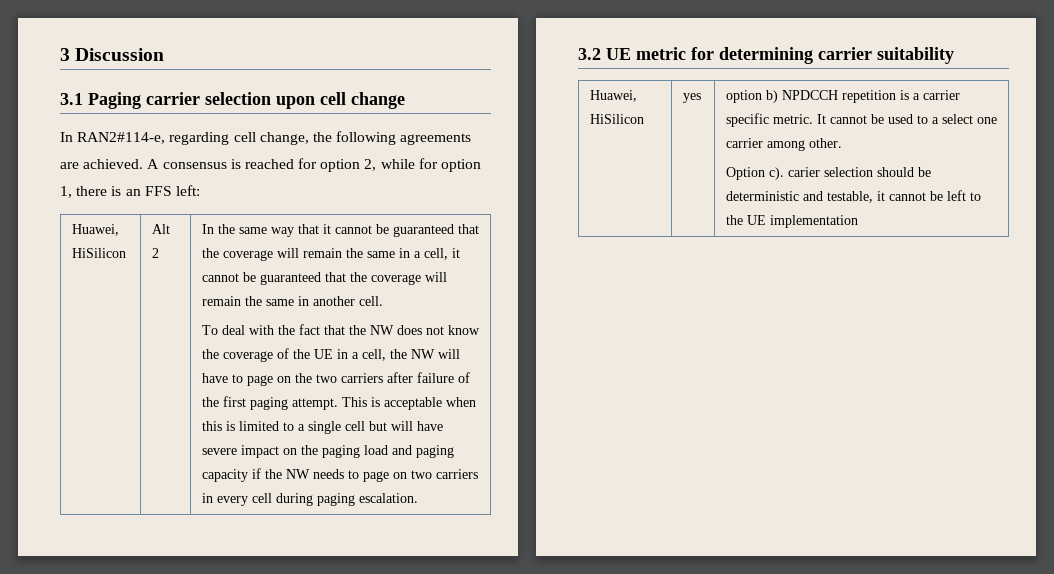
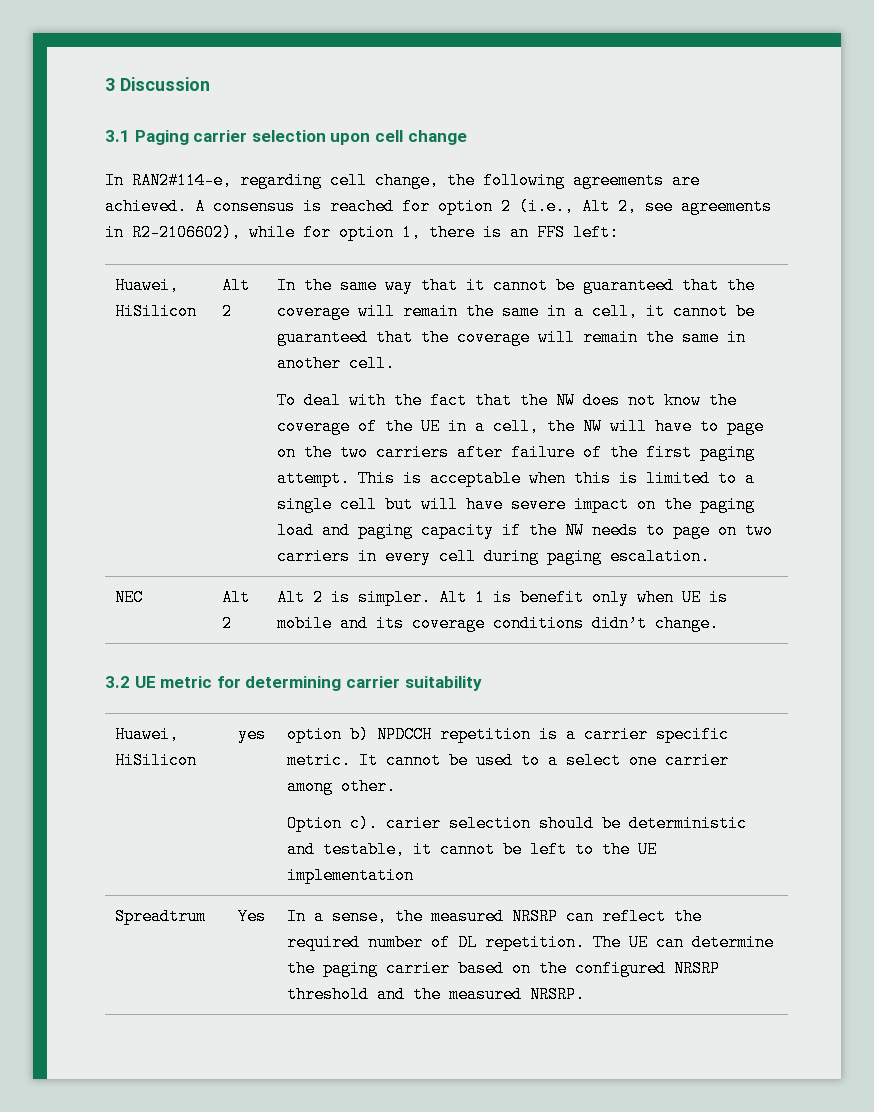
- A consensus is reached for option 2, while for option 1, there is an FFS left:
+ A consensus is reached for option 2 (i.e., Alt 2, see agreements in R2-2106602), while for option 1, there is an FFS left:
+ NEC | Alt 2 | Alt 2 is simpler. Alt 1 is benefit only when UE is mobile and its coverage conditions didn’t change.
+ Spreadtrum | Yes | In a sense, the measured NRSRP can reflect the required number of DL repetition. The UE can determine the paging carrier based on the configured NRSRP threshold and the measured NRSRP.

